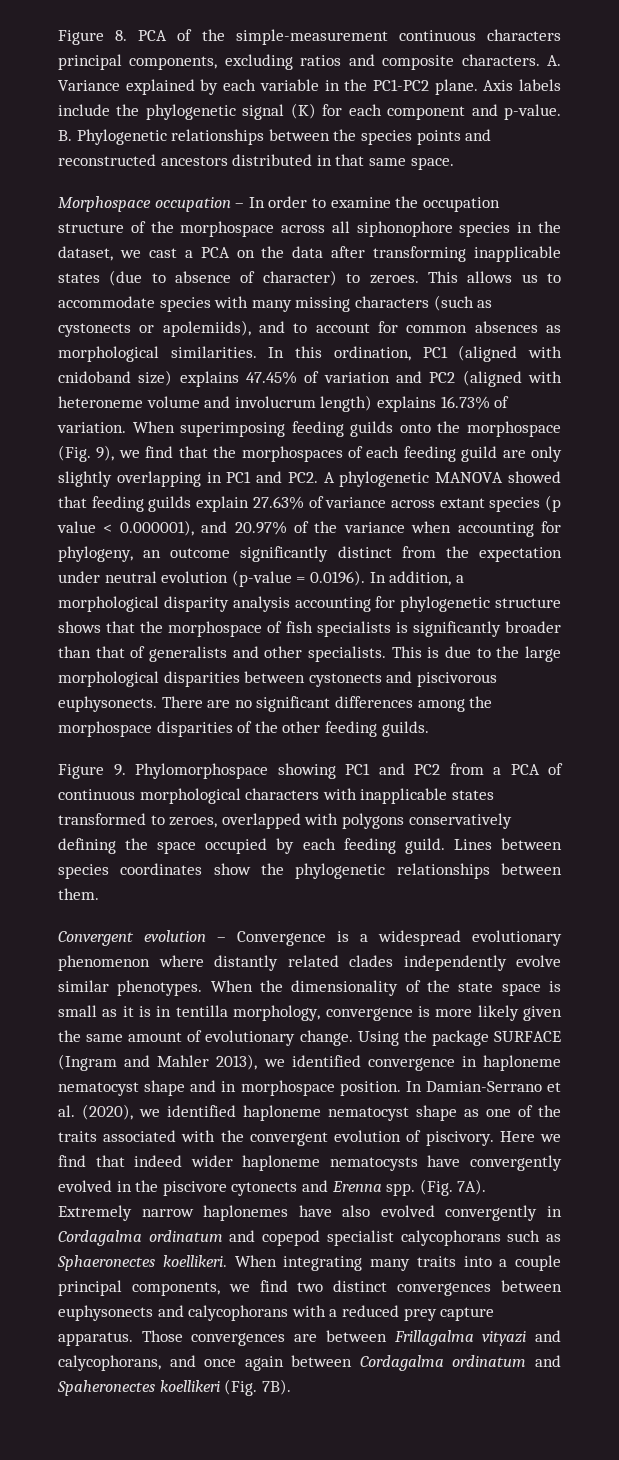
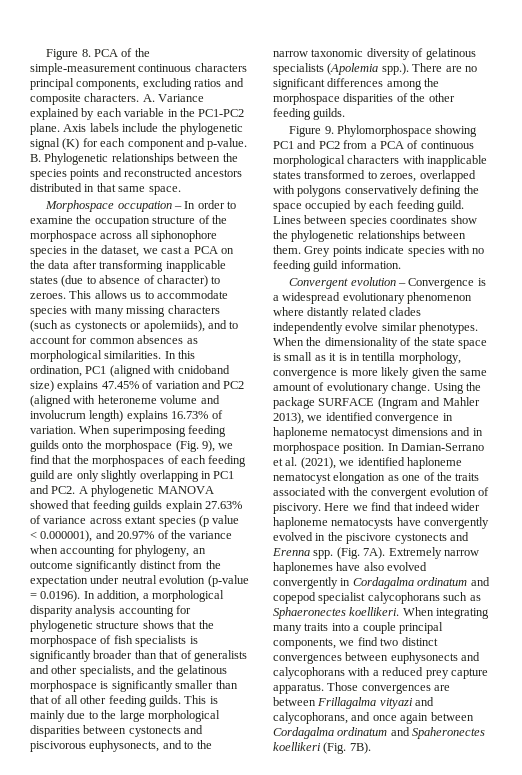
- When superimposing feeding guilds onto the morphospace (Fig. 9), we find that the morphospaces of each feeding guild are only slightly overlapping in PC1 and PC2. A phylogenetic MANOVA showed that feeding guilds explain 27.63% of variance across extant species (p value < 0.000001), and 20.97% of the variance when accounting for phylogeny, an outcome significantly distinct from the expectation under neutral evolution (p-value = 0.0196). In addition, a morphological disparity analysis accounting for phylogenetic structure shows that the morphospace of fish specialists is significantly broader than that of generalists and other specialists.
+ When superimposing feeding guilds onto the morphospace (Fig. 9), we find that the morphospaces of each feeding guild are only slightly overlapping in PC1 and PC2. A phylogenetic MANOVA showed that feeding guilds explain 27.63% of variance across extant species (p value < 0.000001), and 20.97% of the variance when accounting for phylogeny, an outcome significantly distinct from the expectation under neutral evolution (p-value = 0.0196). In addition, a morphological disparity analysis accounting for phylogenetic structure shows that the morphospace of fish specialists is significantly broader than that of generalists and other specialists, and the gelatinous morphospace is significantly smaller than that of all other feeding guilds.
- This is due to the large morphological disparities between cystonects and piscivorous euphysonects. There are no significant differences among the morphospace disparities of the other feeding guilds.
+ This is mainly due to the large morphological disparities between cystonects and piscivorous euphysonects, and to the narrow taxonomic diversity of gelatinous specialists (Apolemia spp.). There are no significant differences among the morphospace disparities of the other feeding guilds.
+ Grey points indicate species with no feeding guild information.
- Using the package SURFACE (Ingram and Mahler 2013), we identified convergence in haploneme nematocyst shape and in morphospace position.
+ Using the package SURFACE (Ingram and Mahler 2013), we identified convergence in haploneme nematocyst dimensions and in morphospace position.
- In Damian-Serrano et al. (2020), we identified haploneme nematocyst shape as one of the traits associated with the convergent evolution of piscivory.
+ In Damian-Serrano et al. (2021), we identified haploneme nematocyst elongation as one of the traits associated with the convergent evolution of piscivory.
- Here we find that indeed wider haploneme nematocysts have convergently evolved in the piscivore cytonects and Erenna spp.
+ Here we find that indeed wider haploneme nematocysts have convergently evolved in the piscivore cystonects and Erenna spp.

